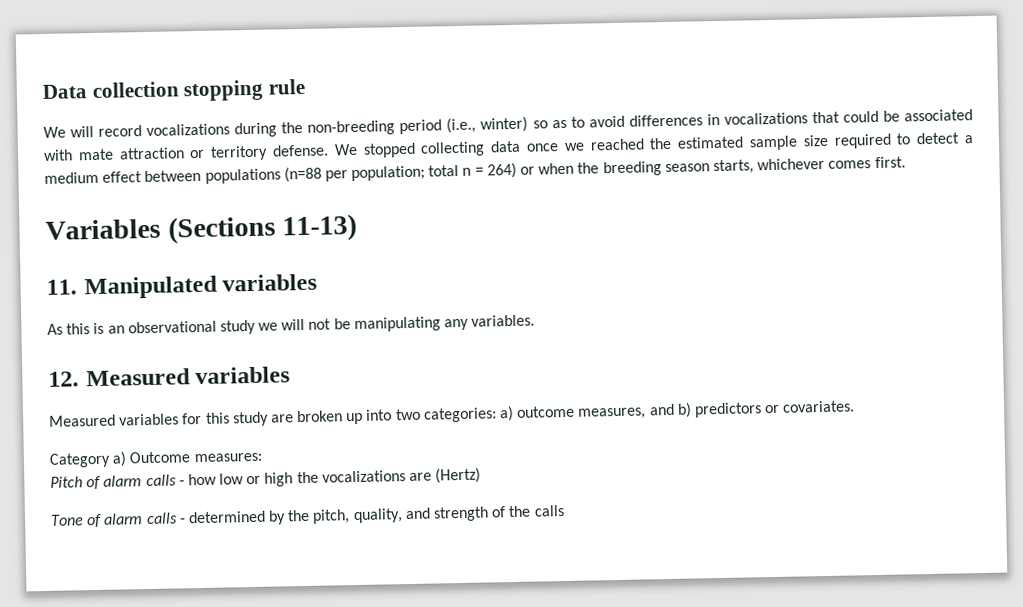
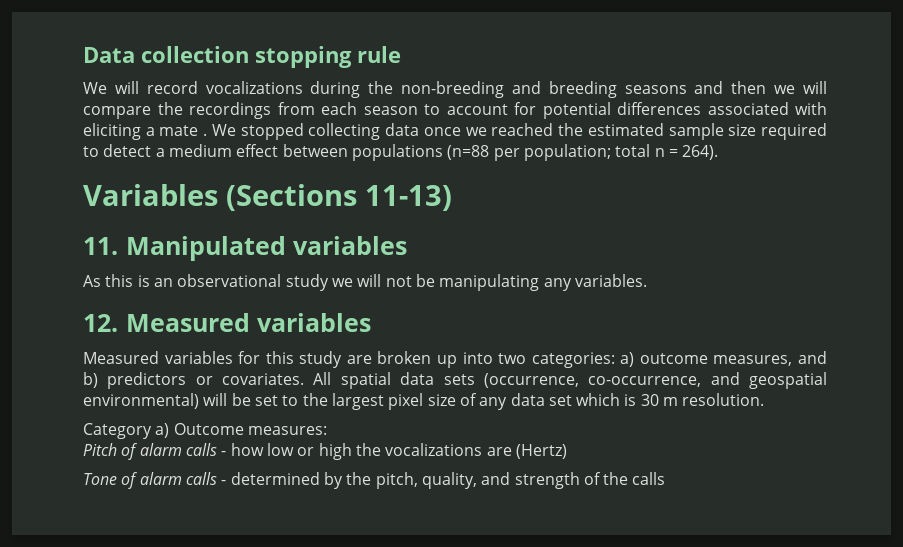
- We will record vocalizations during the non-breeding period (i.e., winter) so as to avoid differences in vocalizations that could be associated with mate attraction or territory defense.
+ We will record vocalizations during the non-breeding and breeding seasons and then we will compare the recordings from each season to account for potential differences associated with eliciting a mate .
- We stopped collecting data once we reached the estimated sample size required to detect a medium effect between populations (n=88 per population; total n = 264) or when the breeding season starts, whichever comes first.
+ We stopped collecting data once we reached the estimated sample size required to detect a medium effect between populations (n=88 per population; total n = 264).
+ All spatial data sets (occurrence, co-occurrence, and geospatial environmental) will be set to the largest pixel size of any data set which is 30 m resolution.

